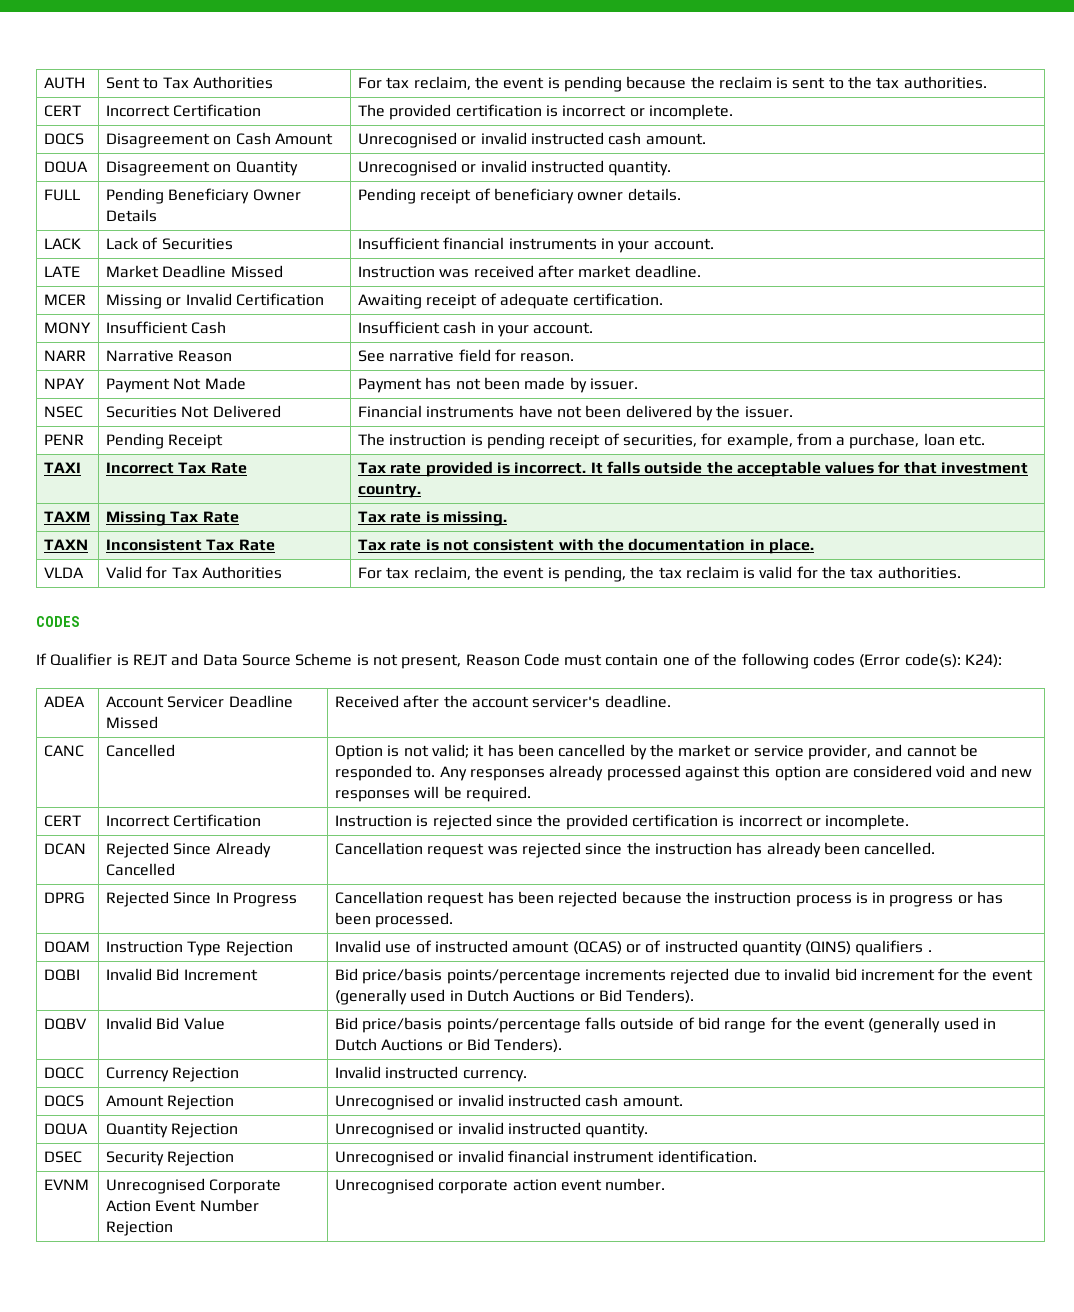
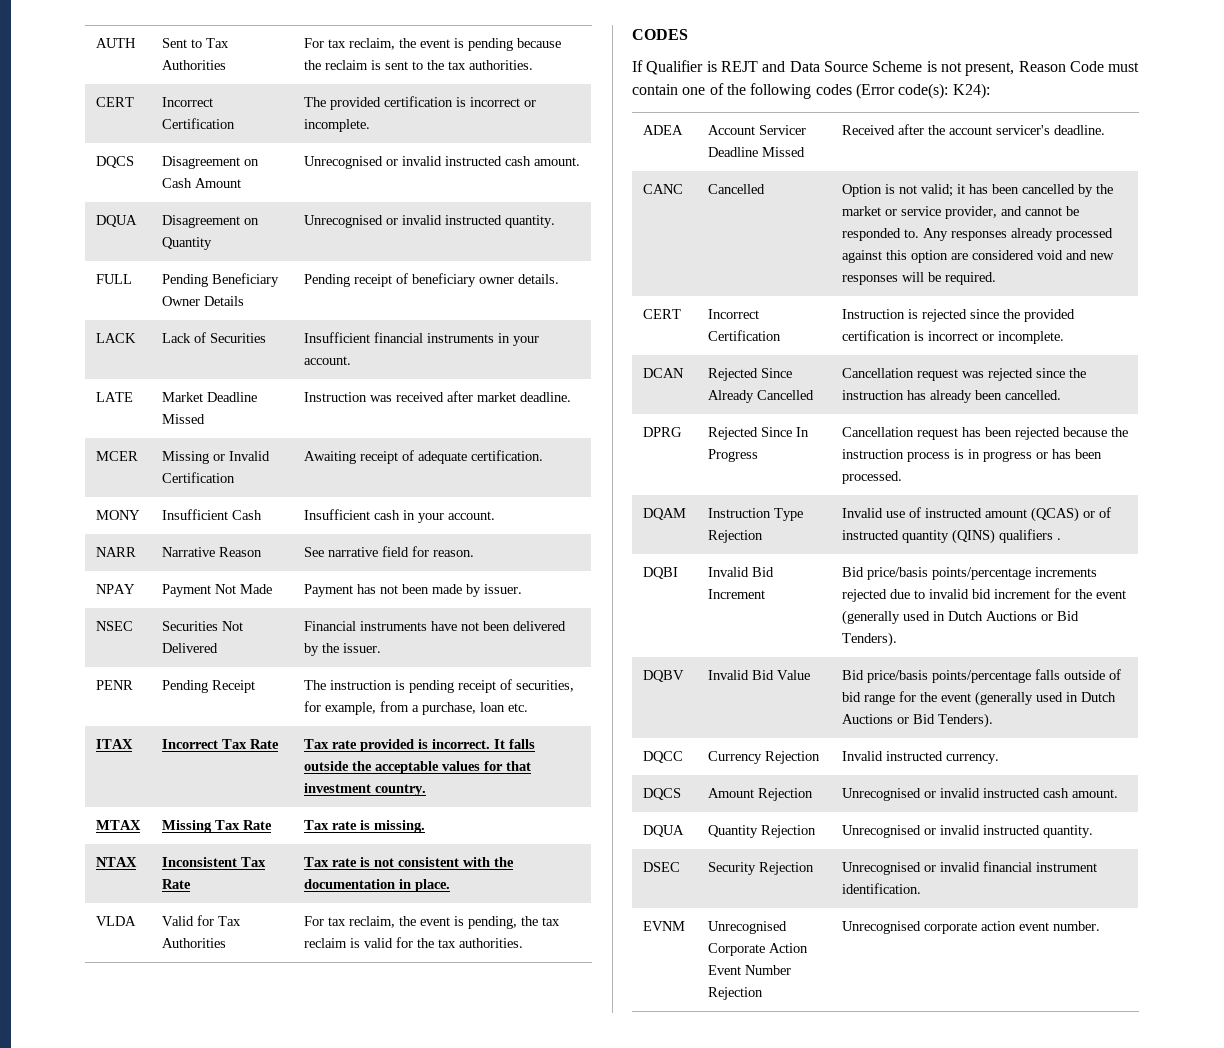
- TAXI | Incorrect Tax Rate | Tax rate provided is incorrect. It falls outside the acceptable values for that investment country.
+ ITAX | Incorrect Tax Rate | Tax rate provided is incorrect. It falls outside the acceptable values for that investment country.
- TAXM | Missing Tax Rate | Tax rate is missing.
+ MTAX | Missing Tax Rate | Tax rate is missing.
- TAXN | Inconsistent Tax Rate | Tax rate is not consistent with the documentation in place.
+ NTAX | Inconsistent Tax Rate | Tax rate is not consistent with the documentation in place.

